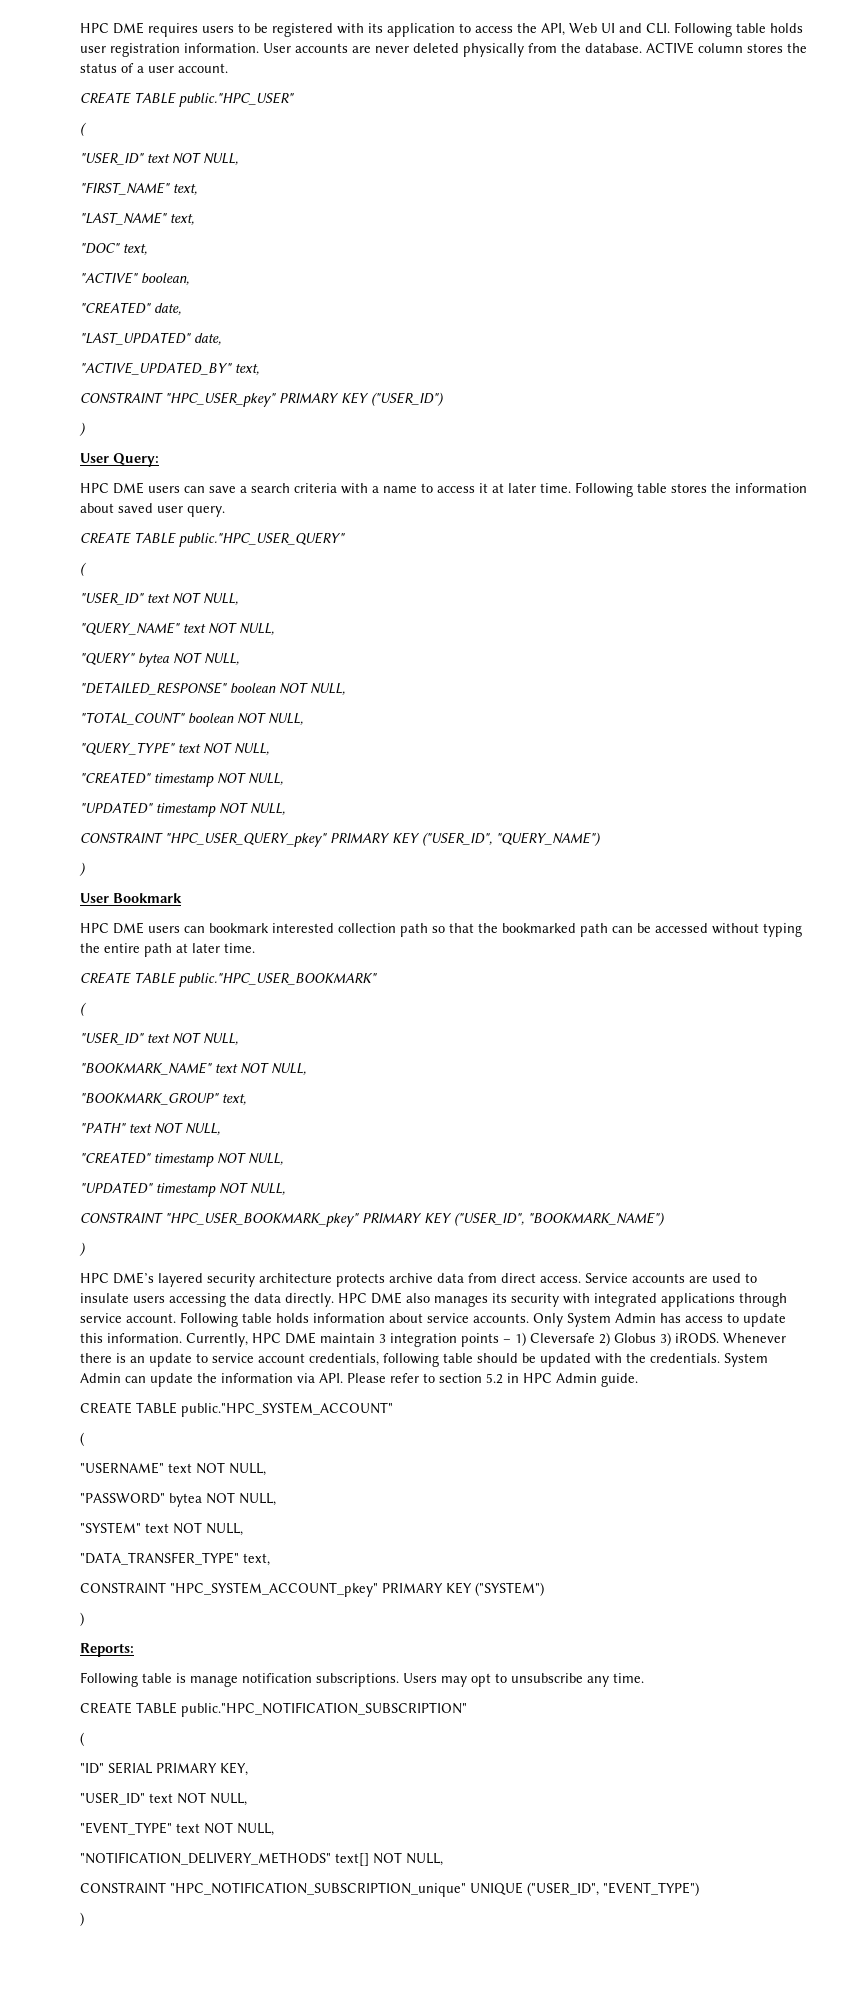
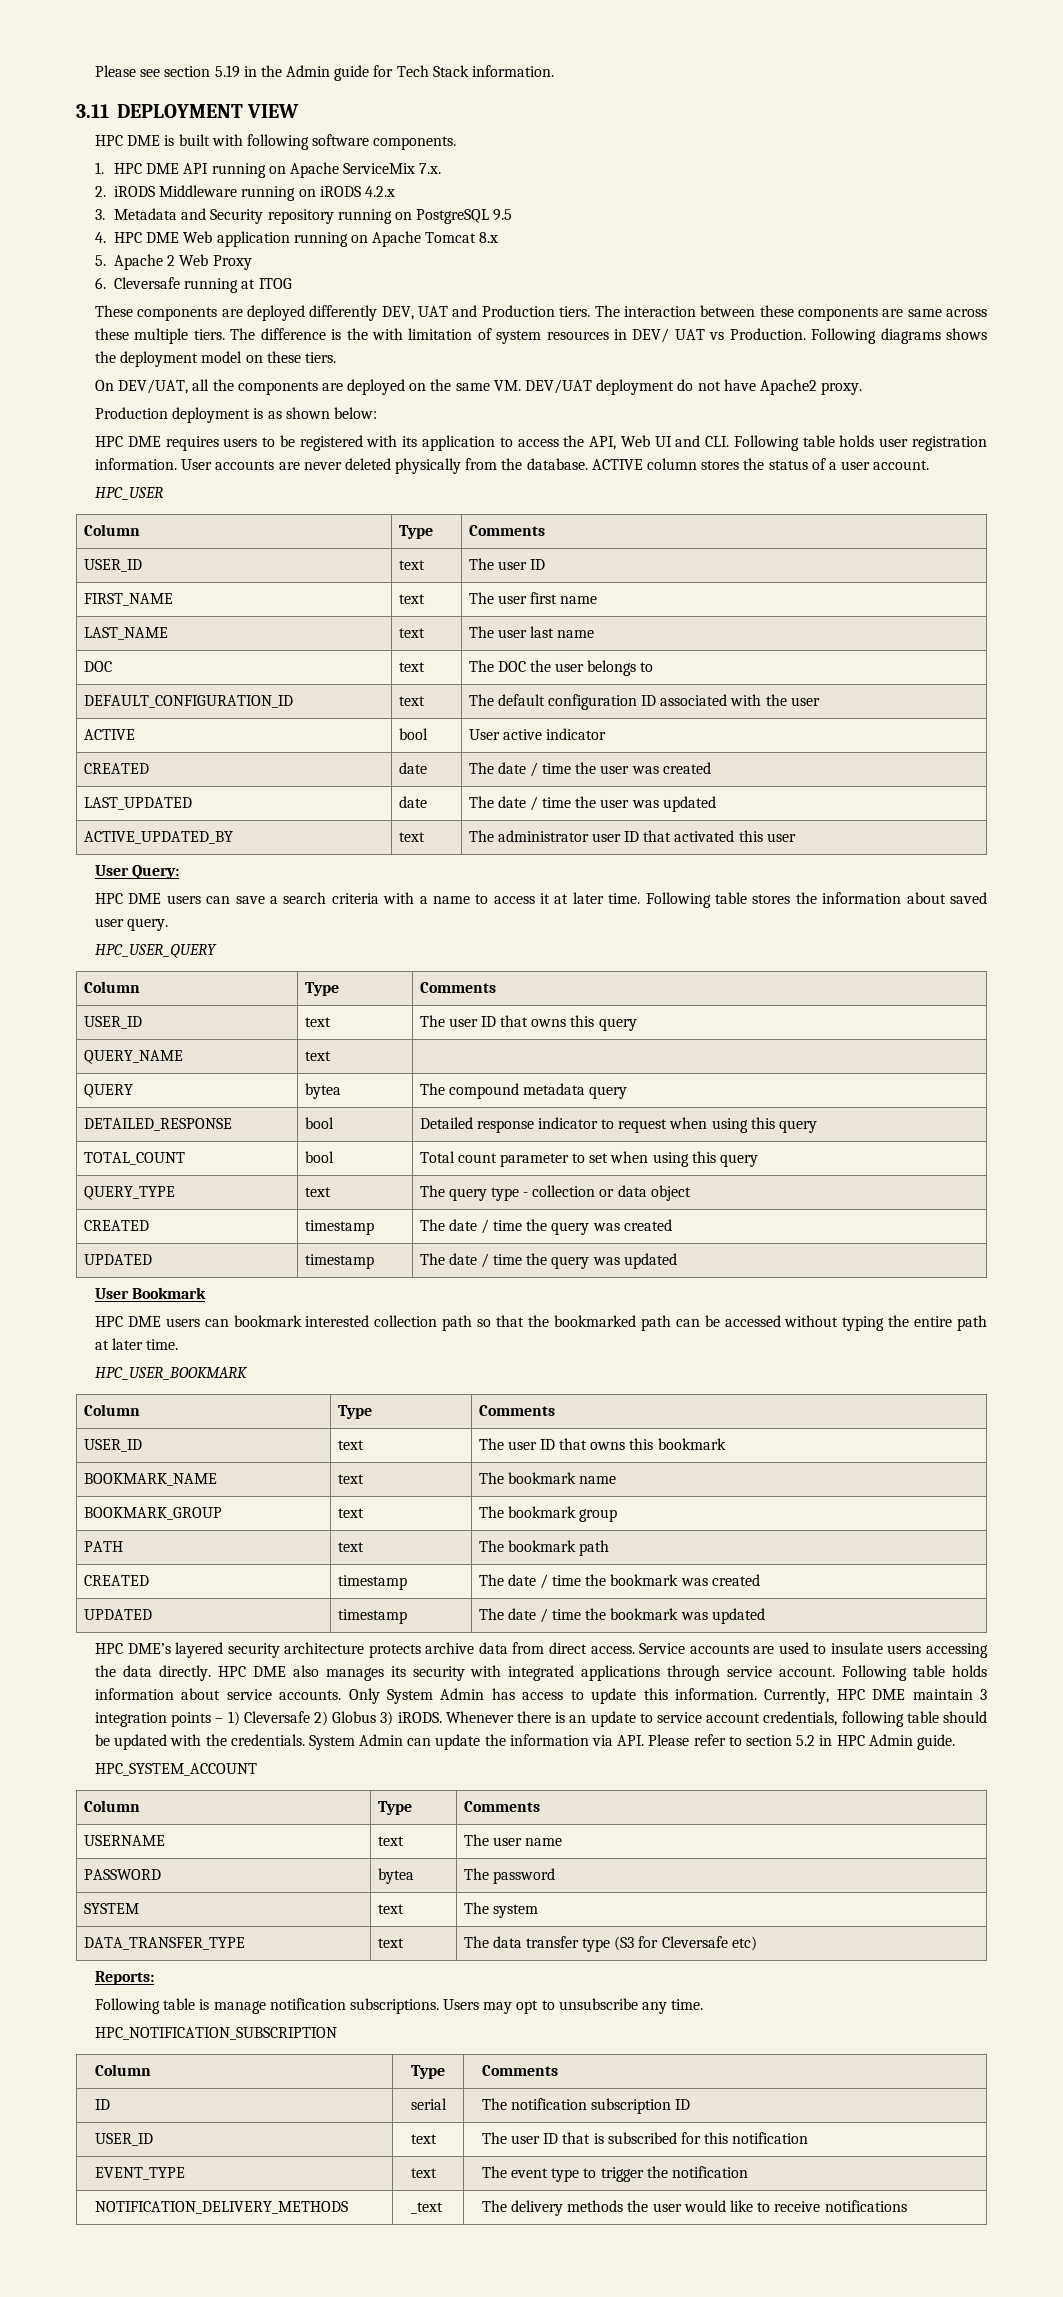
+ Please see section 5.19 in the Admin guide for Tech Stack information.
+ 3.11 DEPLOYMENT VIEW
+ HPC DME is built with following software components.
+ 1. HPC DME API running on Apache ServiceMix 7.x.
+ 2. iRODS Middleware running on iRODS 4.2.x
+ 3. Metadata and Security repository running on PostgreSQL 9.5
+ 4. HPC DME Web application running on Apache Tomcat 8.x
+ 5. Apache 2 Web Proxy
+ 6. Cleversafe running at ITOG
+ These components are deployed differently DEV, UAT and Production tiers. The interaction between these components are same across these multiple tiers. The difference is the with limitation of system resources in DEV/ UAT vs Production. Following diagrams shows the deployment model on these tiers.
+ On DEV/UAT, all the components are deployed on the same VM. DEV/UAT deployment do not have Apache2 proxy.
+ Production deployment is as shown below:
- CREATE TABLE public."HPC_USER"
- (
- "USER_ID" text NOT NULL,
- "FIRST_NAME" text,
- "LAST_NAME" text,
- "DOC" text,
- "ACTIVE" boolean,
- "CREATED" date,
- "LAST_UPDATED" date,
- "ACTIVE_UPDATED_BY" text,
- CONSTRAINT "HPC_USER_pkey" PRIMARY KEY ("USER_ID")
- )
+ HPC_USER
+ Column | Type | Comments
+ USER_ID | text | The user ID
+ FIRST_NAME | text | The user first name
+ LAST_NAME | text | The user last name
+ DOC | text | The DOC the user belongs to
+ DEFAULT_CONFIGURATION_ID | text | The default configuration ID associated with the user
+ ACTIVE | bool | User active indicator
+ CREATED | date | The date / time the user was created
+ LAST_UPDATED | date | The date / time the user was updated
+ ACTIVE_UPDATED_BY | text | The administrator user ID that activated this user
- CREATE TABLE public."HPC_USER_QUERY"
- (
- "USER_ID" text NOT NULL,
- "QUERY_NAME" text NOT NULL,
- "QUERY" bytea NOT NULL,
- "DETAILED_RESPONSE" boolean NOT NULL,
- "TOTAL_COUNT" boolean NOT NULL,
- "QUERY_TYPE" text NOT NULL,
- "CREATED" timestamp NOT NULL,
- "UPDATED" timestamp NOT NULL,
- CONSTRAINT "HPC_USER_QUERY_pkey" PRIMARY KEY ("USER_ID", "QUERY_NAME")
- )
+ HPC_USER_QUERY
+ Column | Type | Comments
+ USER_ID | text | The user ID that owns this query
+ QUERY_NAME | text |
+ QUERY | bytea | The compound metadata query
+ DETAILED_RESPONSE | bool | Detailed response indicator to request when using this query
+ TOTAL_COUNT | bool | Total count parameter to set when using this query
+ QUERY_TYPE | text | The query type - collection or data object
+ CREATED | timestamp | The date / time the query was created
+ UPDATED | timestamp | The date / time the query was updated
- CREATE TABLE public."HPC_USER_BOOKMARK"
- (
- "USER_ID" text NOT NULL,
- "BOOKMARK_NAME" text NOT NULL,
- "BOOKMARK_GROUP" text,
- "PATH" text NOT NULL,
- "CREATED" timestamp NOT NULL,
- "UPDATED" timestamp NOT NULL,
- CONSTRAINT "HPC_USER_BOOKMARK_pkey" PRIMARY KEY ("USER_ID", "BOOKMARK_NAME")
- )
+ HPC_USER_BOOKMARK
+ Column | Type | Comments
+ USER_ID | text | The user ID that owns this bookmark
+ BOOKMARK_NAME | text | The bookmark name
+ BOOKMARK_GROUP | text | The bookmark group
+ PATH | text | The bookmark path
+ CREATED | timestamp | The date / time the bookmark was created
+ UPDATED | timestamp | The date / time the bookmark was updated
- CREATE TABLE public."HPC_SYSTEM_ACCOUNT"
- (
- "USERNAME" text NOT NULL,
- "PASSWORD" bytea NOT NULL,
- "SYSTEM" text NOT NULL,
- "DATA_TRANSFER_TYPE" text,
- CONSTRAINT "HPC_SYSTEM_ACCOUNT_pkey" PRIMARY KEY ("SYSTEM")
- )
+ HPC_SYSTEM_ACCOUNT
+ Column | Type | Comments
+ USERNAME | text | The user name
+ PASSWORD | bytea | The password
+ SYSTEM | text | The system
+ DATA_TRANSFER_TYPE | text | The data transfer type (S3 for Cleversafe etc)
- CREATE TABLE public."HPC_NOTIFICATION_SUBSCRIPTION"
- (
- "ID" SERIAL PRIMARY KEY,
- "USER_ID" text NOT NULL,
- "EVENT_TYPE" text NOT NULL,
- "NOTIFICATION_DELIVERY_METHODS" text[] NOT NULL,
- CONSTRAINT "HPC_NOTIFICATION_SUBSCRIPTION_unique" UNIQUE ("USER_ID", "EVENT_TYPE")
- )
+ HPC_NOTIFICATION_SUBSCRIPTION
+ Column | Type | Comments
+ ID | serial | The notification subscription ID
+ USER_ID | text | The user ID that is subscribed for this notification
+ EVENT_TYPE | text | The event type to trigger the notification
+ NOTIFICATION_DELIVERY_METHODS | _text | The delivery methods the user would like to receive notifications

